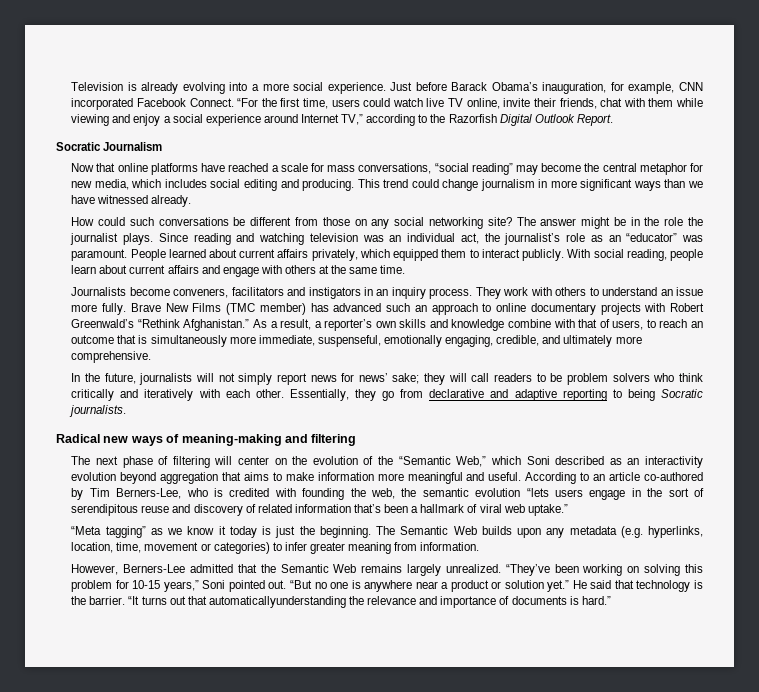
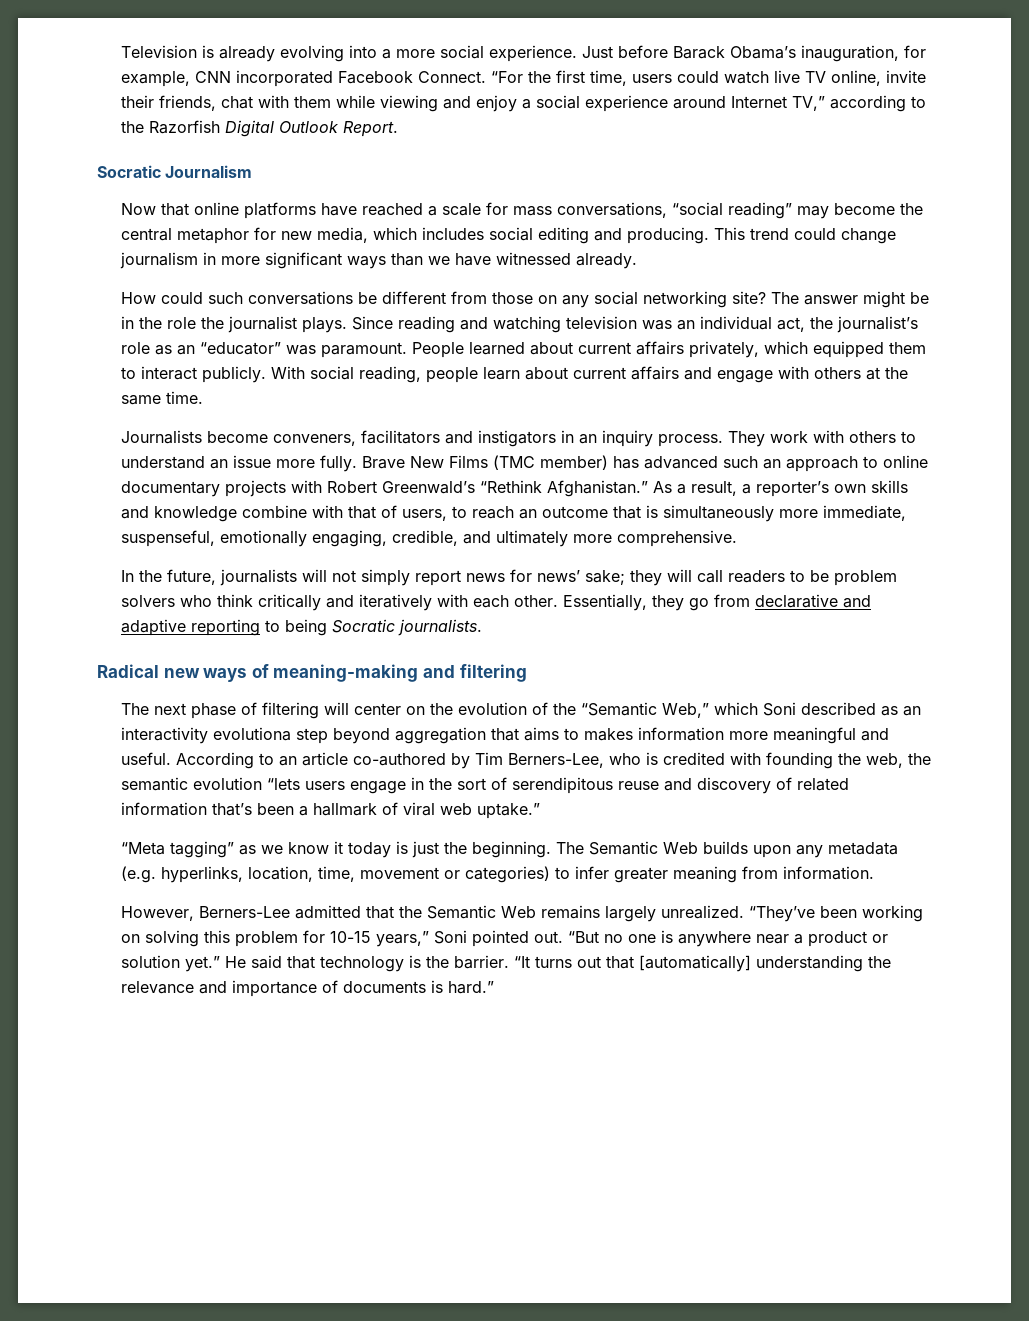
- The next phase of filtering will center on the evolution of the “Semantic Web,” which Soni described as an interactivity evolution beyond aggregation that aims to make information more meaningful and useful.
+ The next phase of filtering will center on the evolution of the “Semantic Web,” which Soni described as an interactivity evolutiona step beyond aggregation that aims to makes information more meaningful and useful.
- “It turns out that automaticallyunderstanding the relevance and importance of documents is hard.”
+ “It turns out that [automatically] understanding the relevance and importance of documents is hard.”

